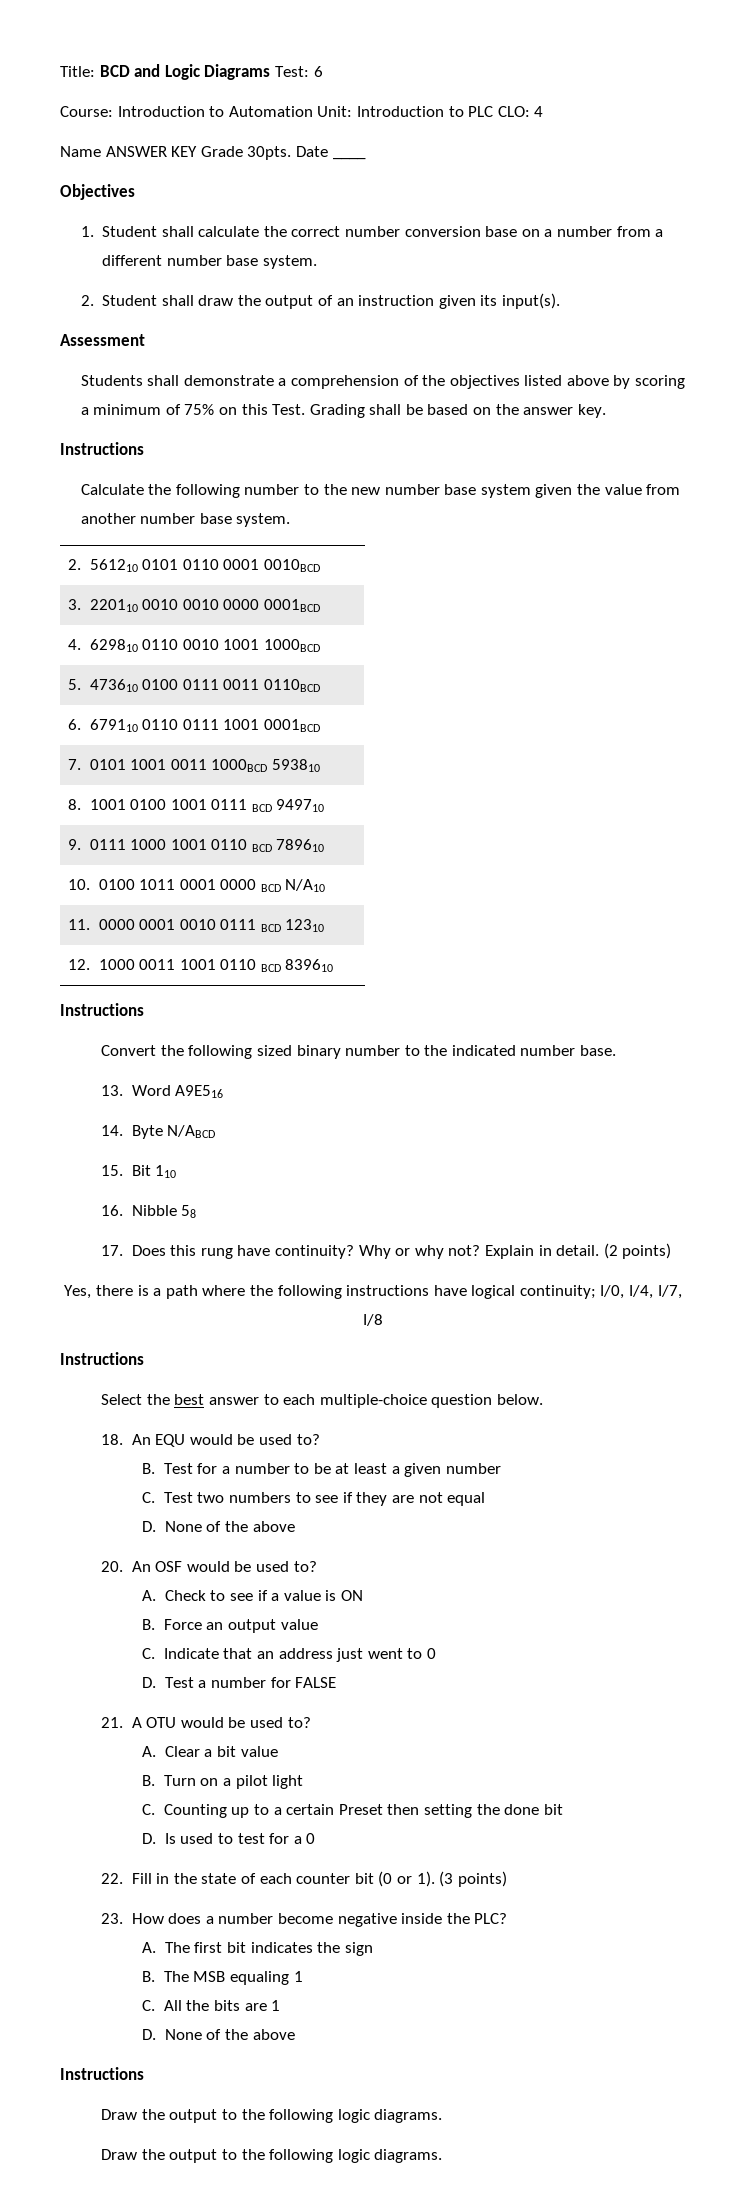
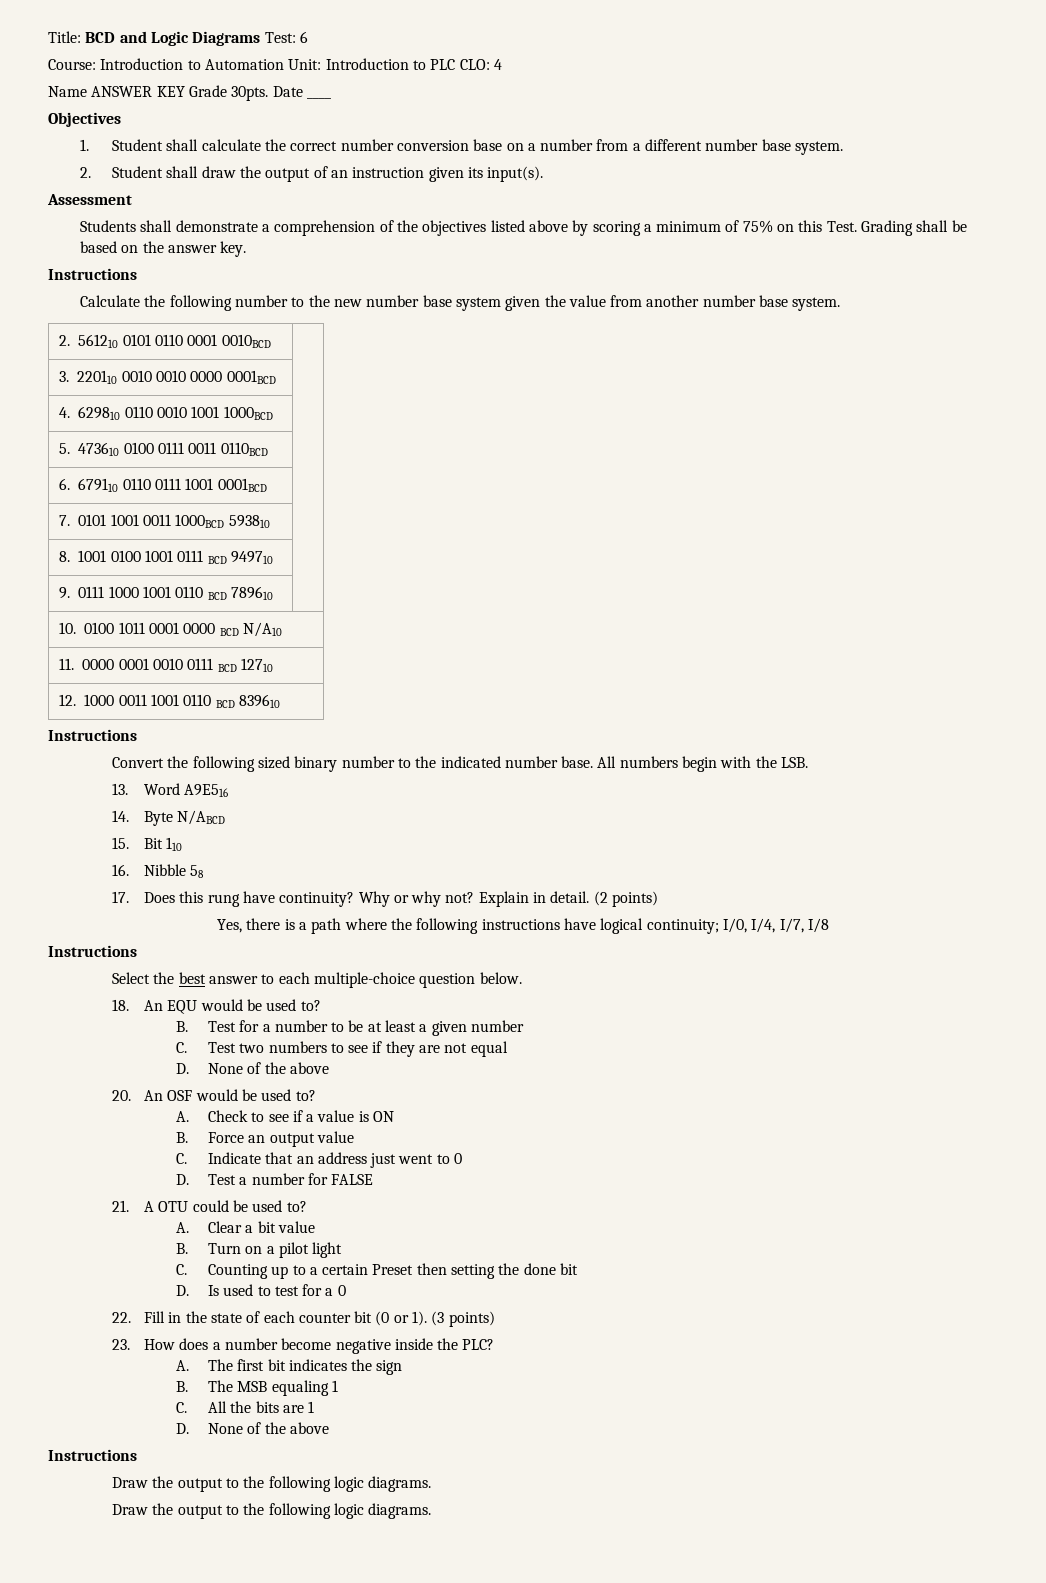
- 11. 0000 0001 0010 0111 BCD 12310
+ 11. 0000 0001 0010 0111 BCD 12710
+ All numbers begin with the LSB.
- 21. A OTU would be used to?
+ 21. A OTU could be used to?

